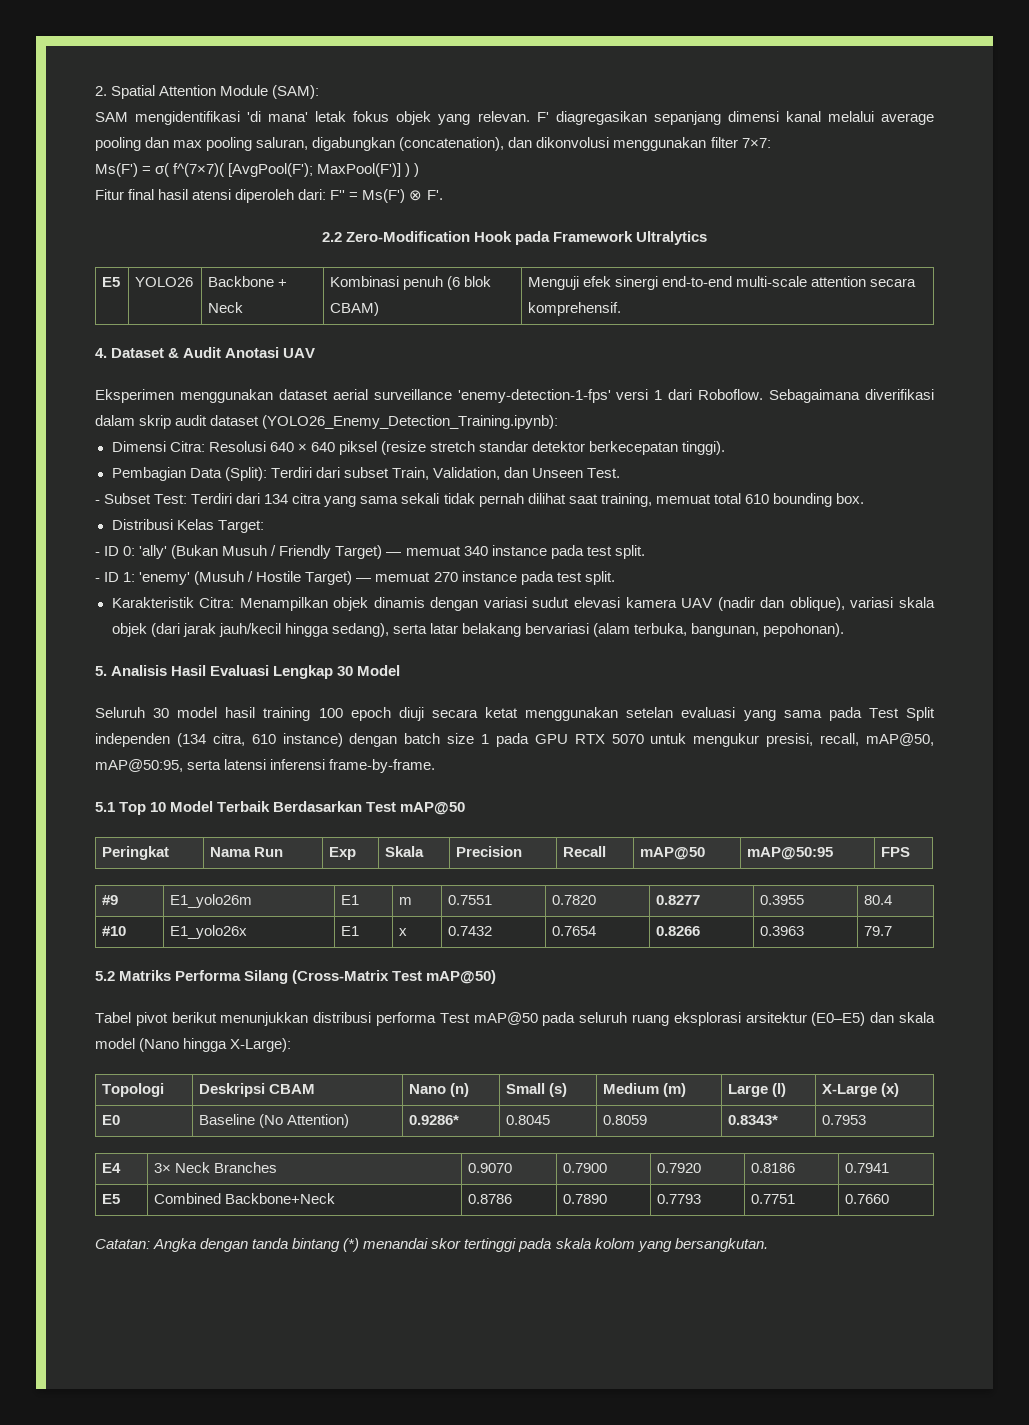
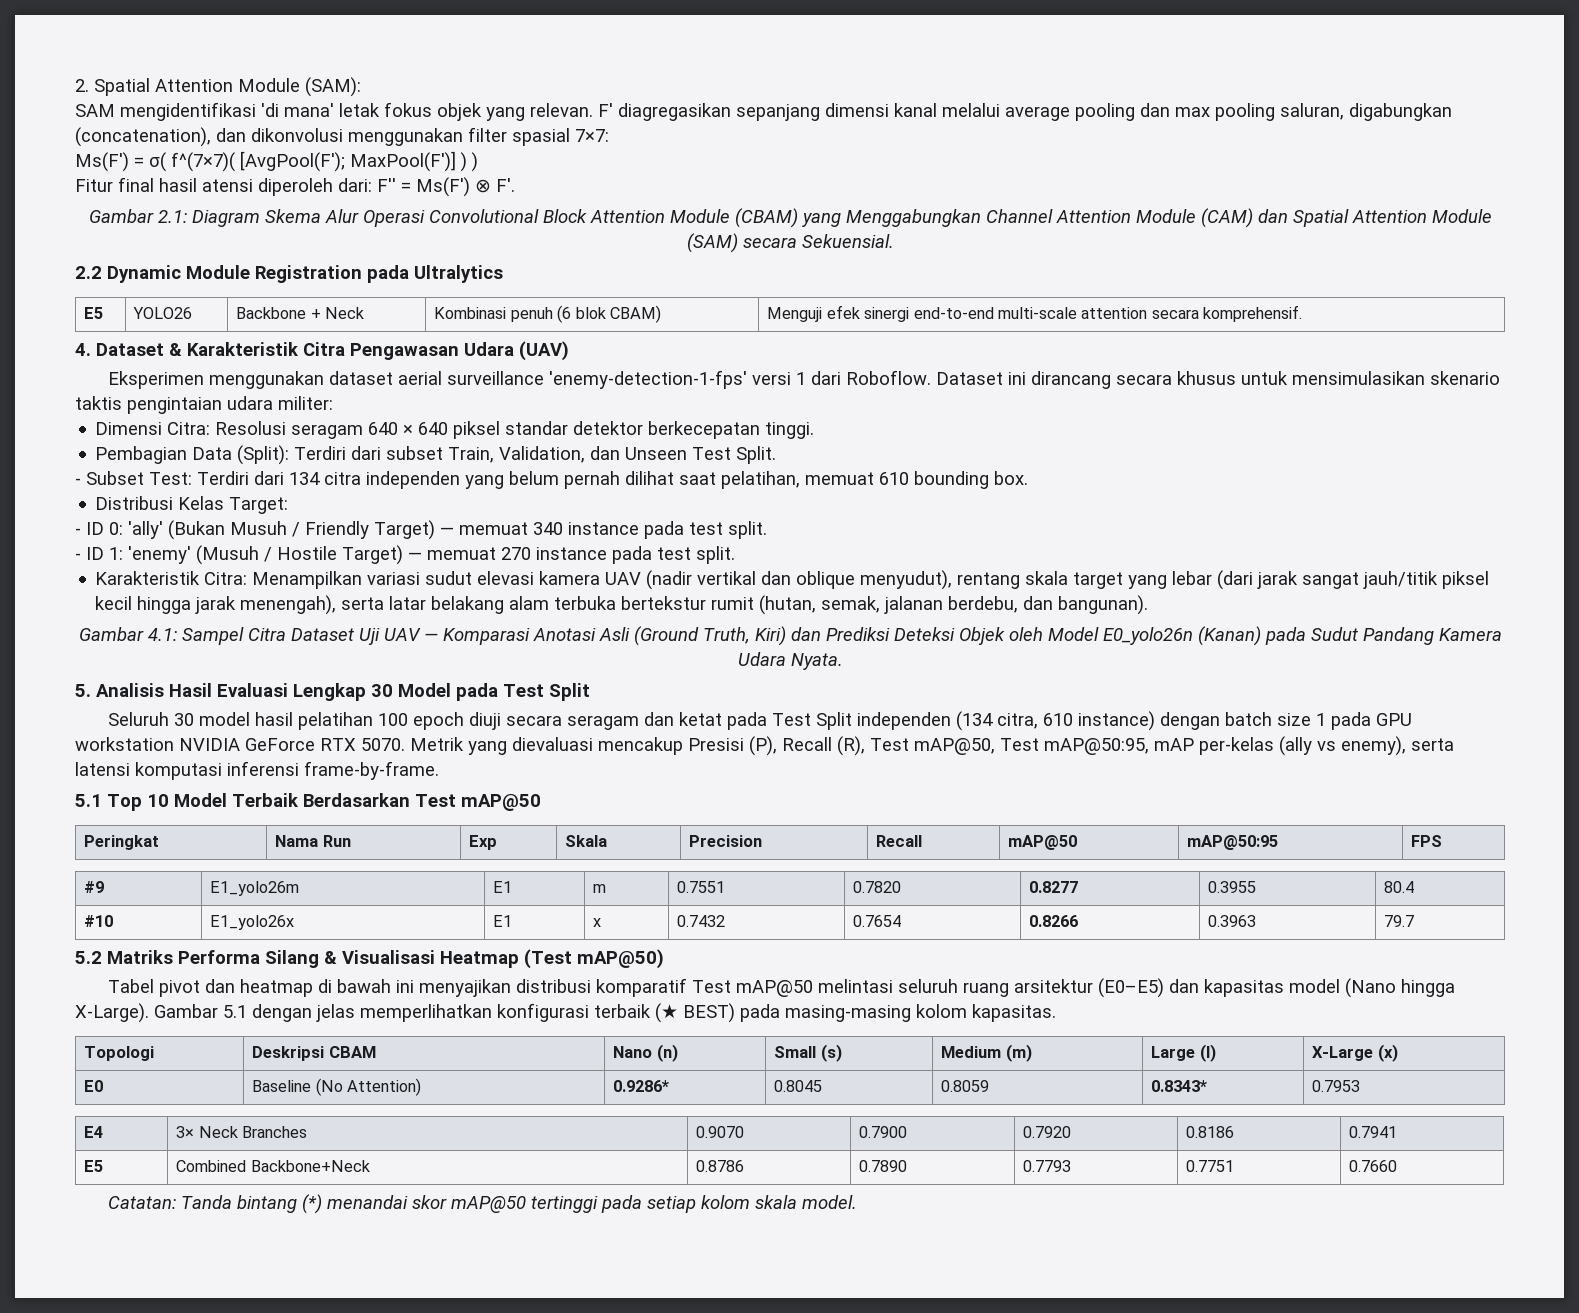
- F' diagregasikan sepanjang dimensi kanal melalui average pooling dan max pooling saluran, digabungkan (concatenation), dan dikonvolusi menggunakan filter 7×7:
+ F' diagregasikan sepanjang dimensi kanal melalui average pooling dan max pooling saluran, digabungkan (concatenation), dan dikonvolusi menggunakan filter spasial 7×7:
- 2.2 Zero-Modification Hook pada Framework Ultralytics
+ Gambar 2.1: Diagram Skema Alur Operasi Convolutional Block Attention Module (CBAM) yang Menggabungkan Channel Attention Module (CAM) dan Spatial Attention Module (SAM) secara Sekuensial.
+ 2.2 Dynamic Module Registration pada Ultralytics
- 4. Dataset & Audit Anotasi UAV
+ 4. Dataset & Karakteristik Citra Pengawasan Udara (UAV)
- Sebagaimana diverifikasi dalam skrip audit dataset (YOLO26_Enemy_Detection_Training.ipynb):
+ Dataset ini dirancang secara khusus untuk mensimulasikan skenario taktis pengintaian udara militer:
- Dimensi Citra: Resolusi 640 × 640 piksel (resize stretch standar detektor berkecepatan tinggi).
+ Dimensi Citra: Resolusi seragam 640 × 640 piksel standar detektor berkecepatan tinggi.
- Pembagian Data (Split): Terdiri dari subset Train, Validation, dan Unseen Test.
+ Pembagian Data (Split): Terdiri dari subset Train, Validation, dan Unseen Test Split.
- - Subset Test: Terdiri dari 134 citra yang sama sekali tidak pernah dilihat saat training, memuat total 610 bounding box.
+ - Subset Test: Terdiri dari 134 citra independen yang belum pernah dilihat saat pelatihan, memuat 610 bounding box.
- Karakteristik Citra: Menampilkan objek dinamis dengan variasi sudut elevasi kamera UAV (nadir dan oblique), variasi skala objek (dari jarak jauh/kecil hingga sedang), serta latar belakang bervariasi (alam terbuka, bangunan, pepohonan).
+ Karakteristik Citra: Menampilkan variasi sudut elevasi kamera UAV (nadir vertikal dan oblique menyudut), rentang skala target yang lebar (dari jarak sangat jauh/titik piksel kecil hingga jarak menengah), serta latar belakang alam terbuka bertekstur rumit (hutan, semak, jalanan berdebu, dan bangunan).
+ Gambar 4.1: Sampel Citra Dataset Uji UAV — Komparasi Anotasi Asli (Ground Truth, Kiri) dan Prediksi Deteksi Objek oleh Model E0_yolo26n (Kanan) pada Sudut Pandang Kamera Udara Nyata.
- 5. Analisis Hasil Evaluasi Lengkap 30 Model
+ 5. Analisis Hasil Evaluasi Lengkap 30 Model pada Test Split
- Seluruh 30 model hasil training 100 epoch diuji secara ketat menggunakan setelan evaluasi yang sama pada Test Split independen (134 citra, 610 instance) dengan batch size 1 pada GPU RTX 5070 untuk mengukur presisi, recall, mAP@50, mAP@50:95, serta latensi inferensi frame-by-frame.
+ Seluruh 30 model hasil pelatihan 100 epoch diuji secara seragam dan ketat pada Test Split independen (134 citra, 610 instance) dengan batch size 1 pada GPU workstation NVIDIA GeForce RTX 5070. Metrik yang dievaluasi mencakup Presisi (P), Recall (R), Test mAP@50, Test mAP@50:95, mAP per-kelas (ally vs enemy), serta latensi komputasi inferensi frame-by-frame.
- 5.2 Matriks Performa Silang (Cross-Matrix Test mAP@50)
+ 5.2 Matriks Performa Silang & Visualisasi Heatmap (Test mAP@50)
- Tabel pivot berikut menunjukkan distribusi performa Test mAP@50 pada seluruh ruang eksplorasi arsitektur (E0–E5) dan skala model (Nano hingga X-Large):
+ Tabel pivot dan heatmap di bawah ini menyajikan distribusi komparatif Test mAP@50 melintasi seluruh ruang arsitektur (E0–E5) dan kapasitas model (Nano hingga X-Large). Gambar 5.1 dengan jelas memperlihatkan konfigurasi terbaik (★ BEST) pada masing-masing kolom kapasitas.
- Catatan: Angka dengan tanda bintang (*) menandai skor tertinggi pada skala kolom yang bersangkutan.
+ Catatan: Tanda bintang (*) menandai skor mAP@50 tertinggi pada setiap kolom skala model.

